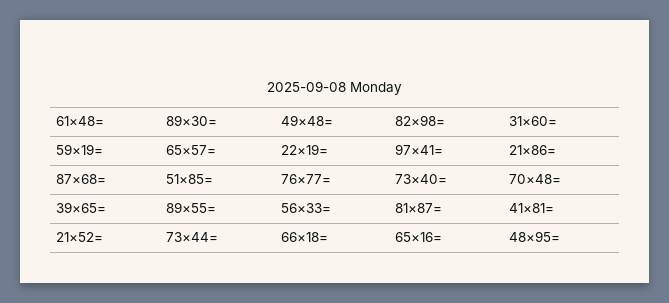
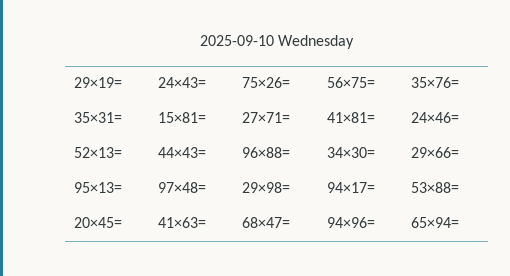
- 2025-09-08 Monday
- 61×48= | 89×30= | 49×48= | 82×98= | 31×60=
- 59×19= | 65×57= | 22×19= | 97×41= | 21×86=
- 87×68= | 51×85= | 76×77= | 73×40= | 70×48=
- 39×65= | 89×55= | 56×33= | 81×87= | 41×81=
- 21×52= | 73×44= | 66×18= | 65×16= | 48×95=
+ 2025-09-10 Wednesday
+ 29×19= | 24×43= | 75×26= | 56×75= | 35×76=
+ 35×31= | 15×81= | 27×71= | 41×81= | 24×46=
+ 52×13= | 44×43= | 96×88= | 34×30= | 29×66=
+ 95×13= | 97×48= | 29×98= | 94×17= | 53×88=
+ 20×45= | 41×63= | 68×47= | 94×96= | 65×94=

